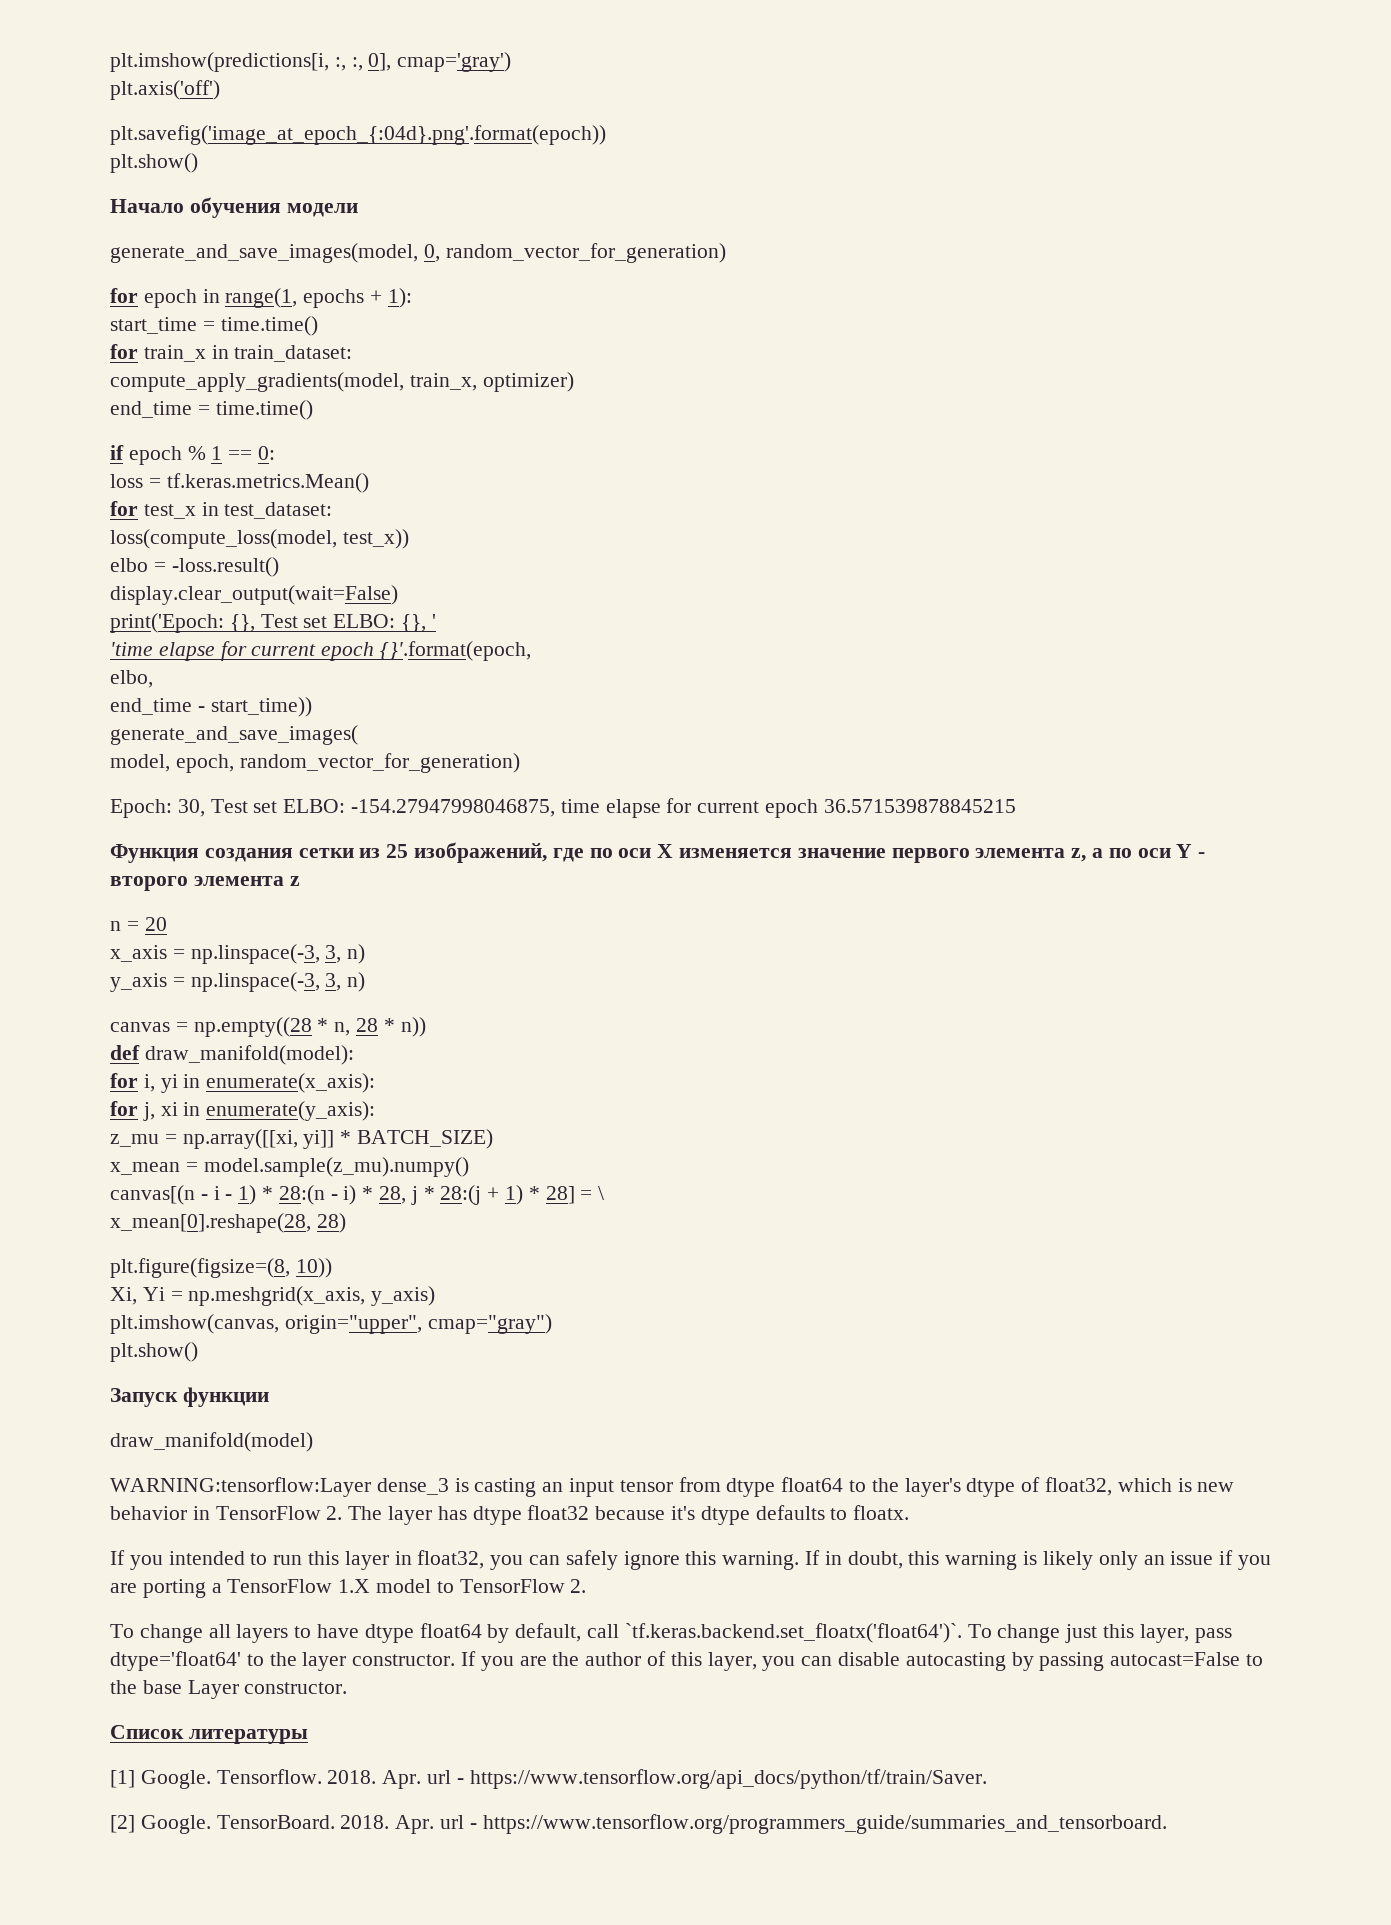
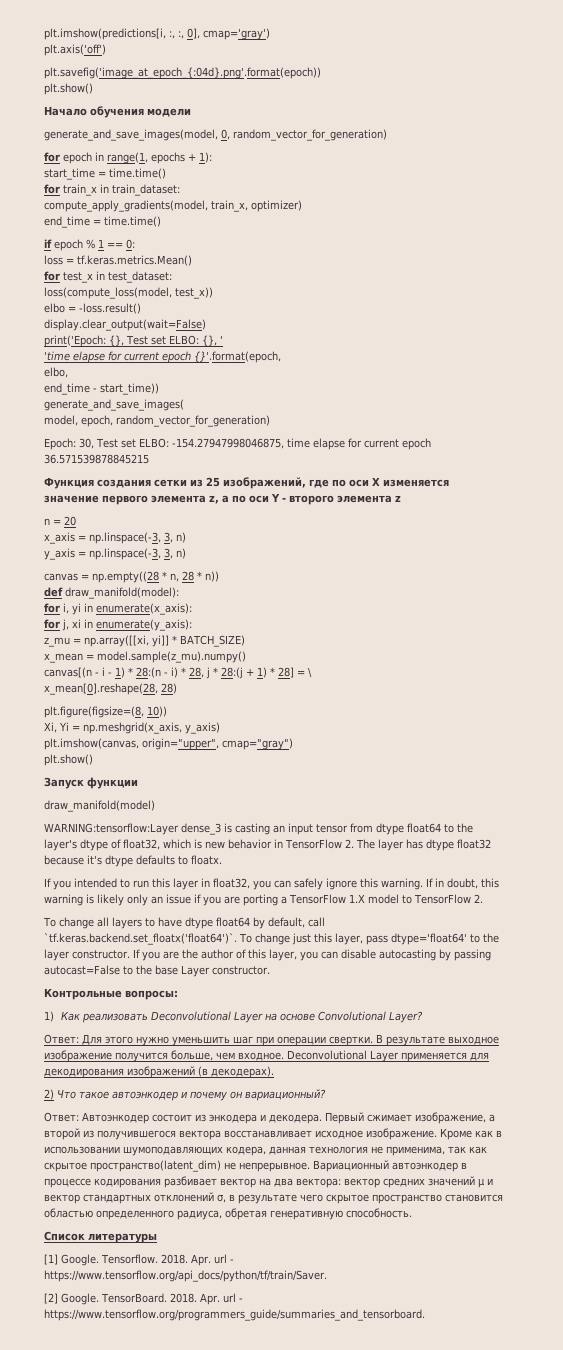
+ Контрольные вопросы:
+ 1) Как реализовать Deconvolutional Layer на основе Сonvolutional Layer?
+ Ответ: Для этого нужно уменьшить шаг при операции свертки. В результате выходное изображение получится больше, чем входное. Deconvolutional Layer применяется для декодирования изображений (в декодерах).
+ 2) Что такое автоэнкодер и почему он вариационный?
+ Ответ: Автоэнкодер состоит из энкодера и декодера. Первый сжимает изображение, а второй из получившегося вектора восстанавливает исходное изображение. Кроме как в использовании шумоподавляющих кодера, данная технология не применима, так как скрытое пространство(latent_dim) не непрерывное. Вариационный автоэнкодер в процессе кодирования разбивает вектор на два вектора: вектор средних значений µ и вектор стандартных отклонений σ, в результате чего скрытое пространство становится областью определенного радиуса, обретая генеративную способность.

